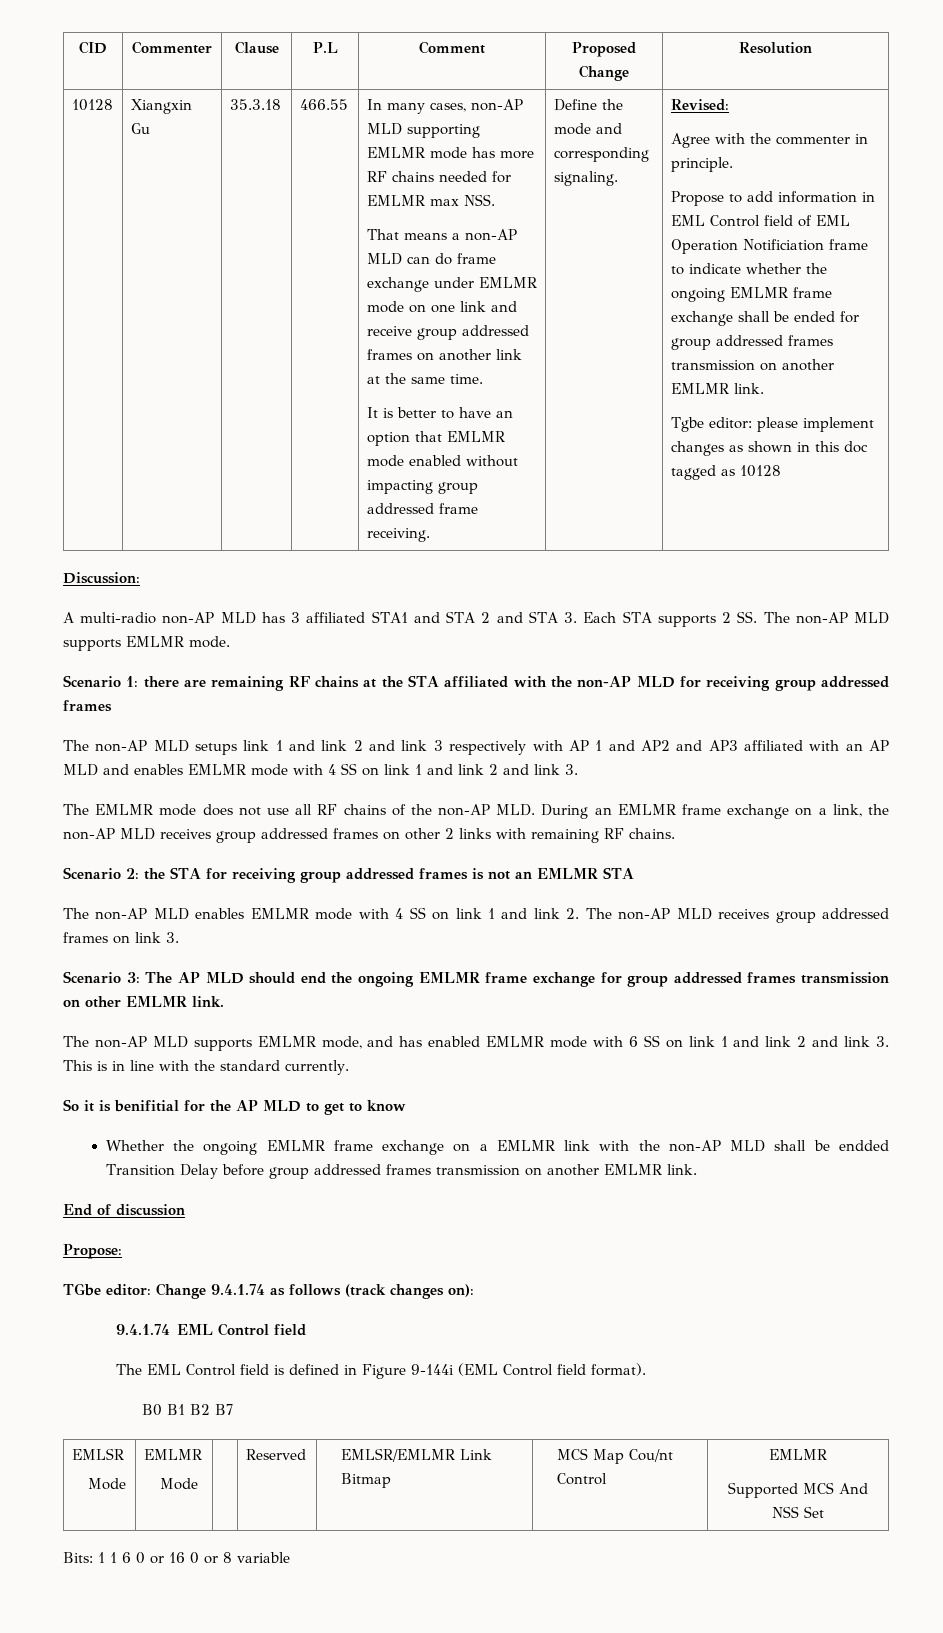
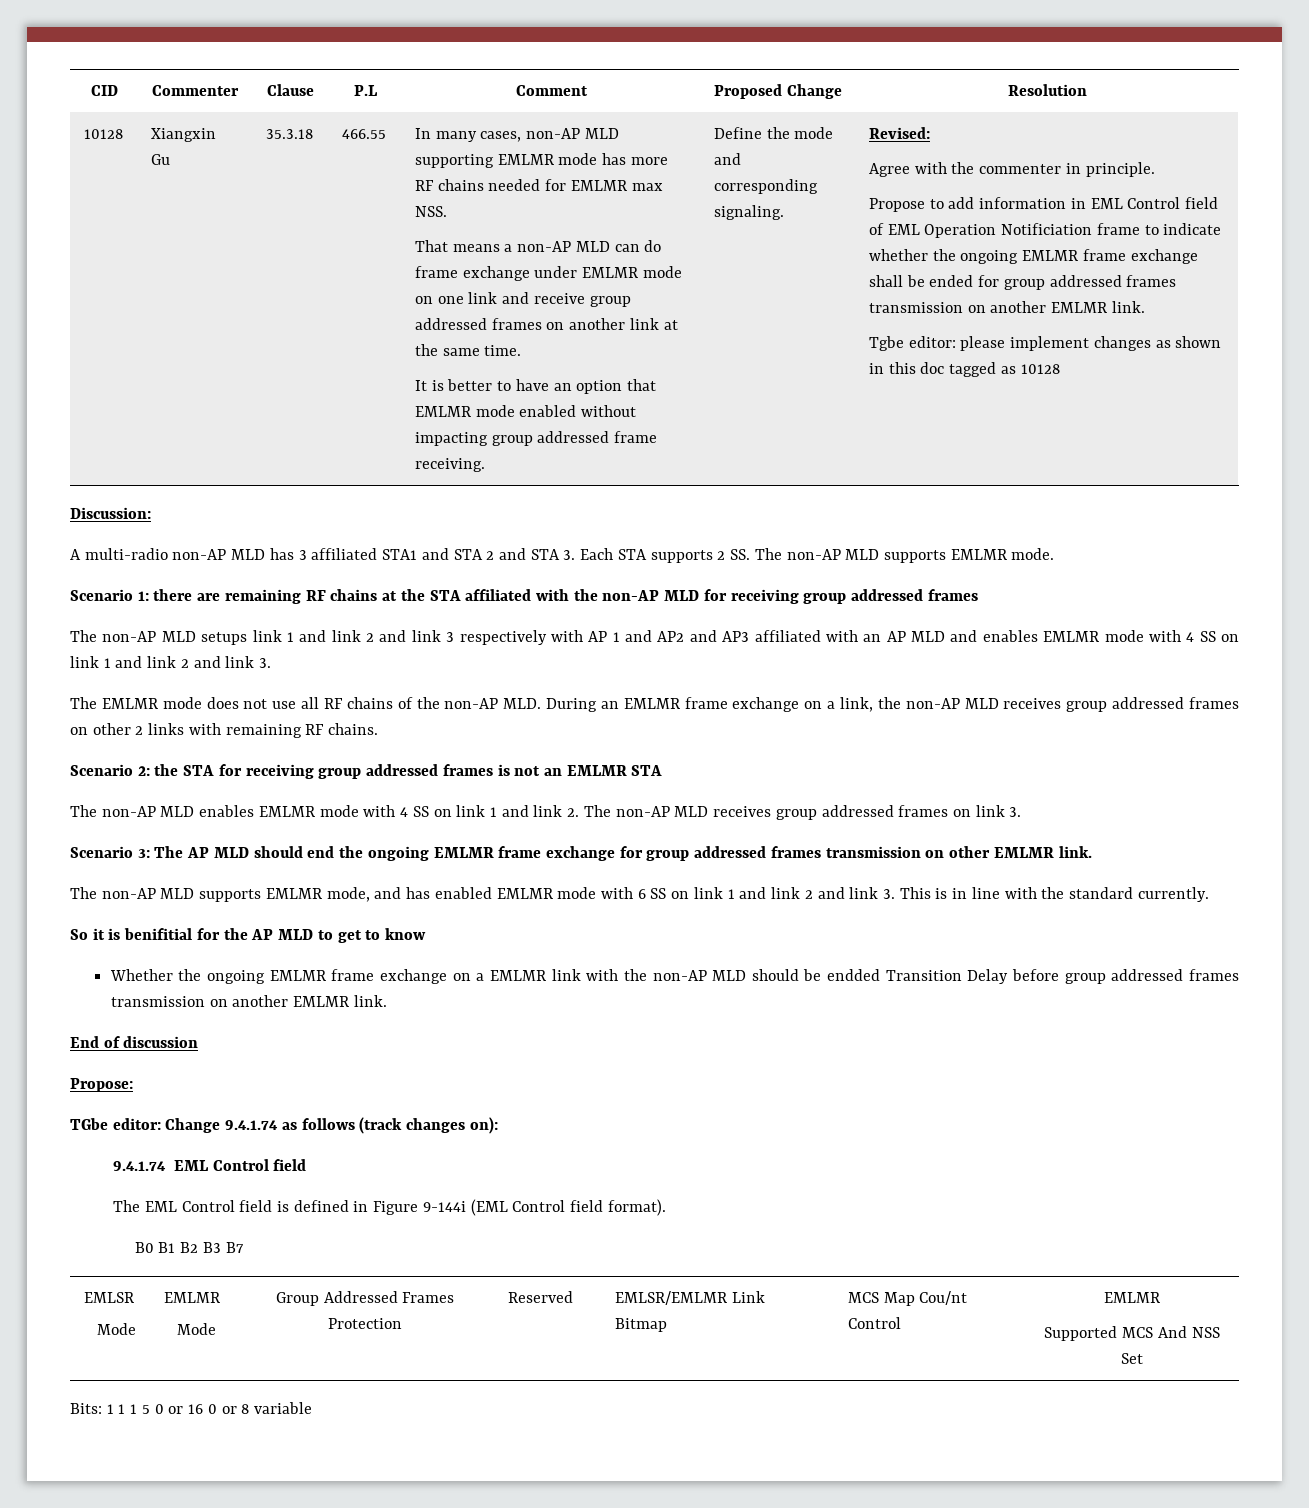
- Whether the ongoing EMLMR frame exchange on a EMLMR link with the non-AP MLD shall be endded Transition Delay before group addressed frames transmission on another EMLMR link.
+ Whether the ongoing EMLMR frame exchange on a EMLMR link with the non-AP MLD should be endded Transition Delay before group addressed frames transmission on another EMLMR link.
- B0 B1 B2 B7
+ B0 B1 B2 B3 B7
  EMLSR
  Mode | EMLMR
- Mode | | Reserved | EMLSR/EMLMR Link Bitmap | MCS Map Cou/nt Control | EMLMR
+ Mode | Group Addressed Frames Protection | Reserved | EMLSR/EMLMR Link Bitmap | MCS Map Cou/nt Control | EMLMR
- Bits: 1 1 6 0 or 16 0 or 8 variable
+ Bits: 1 1 1 5 0 or 16 0 or 8 variable

